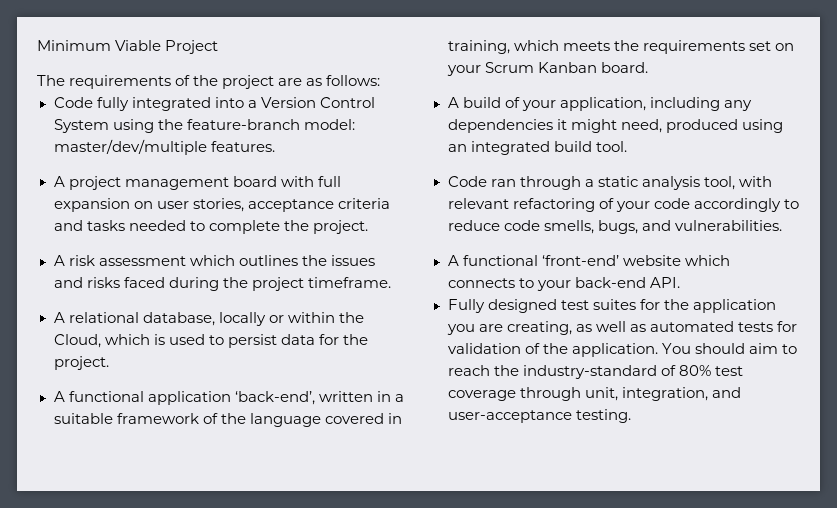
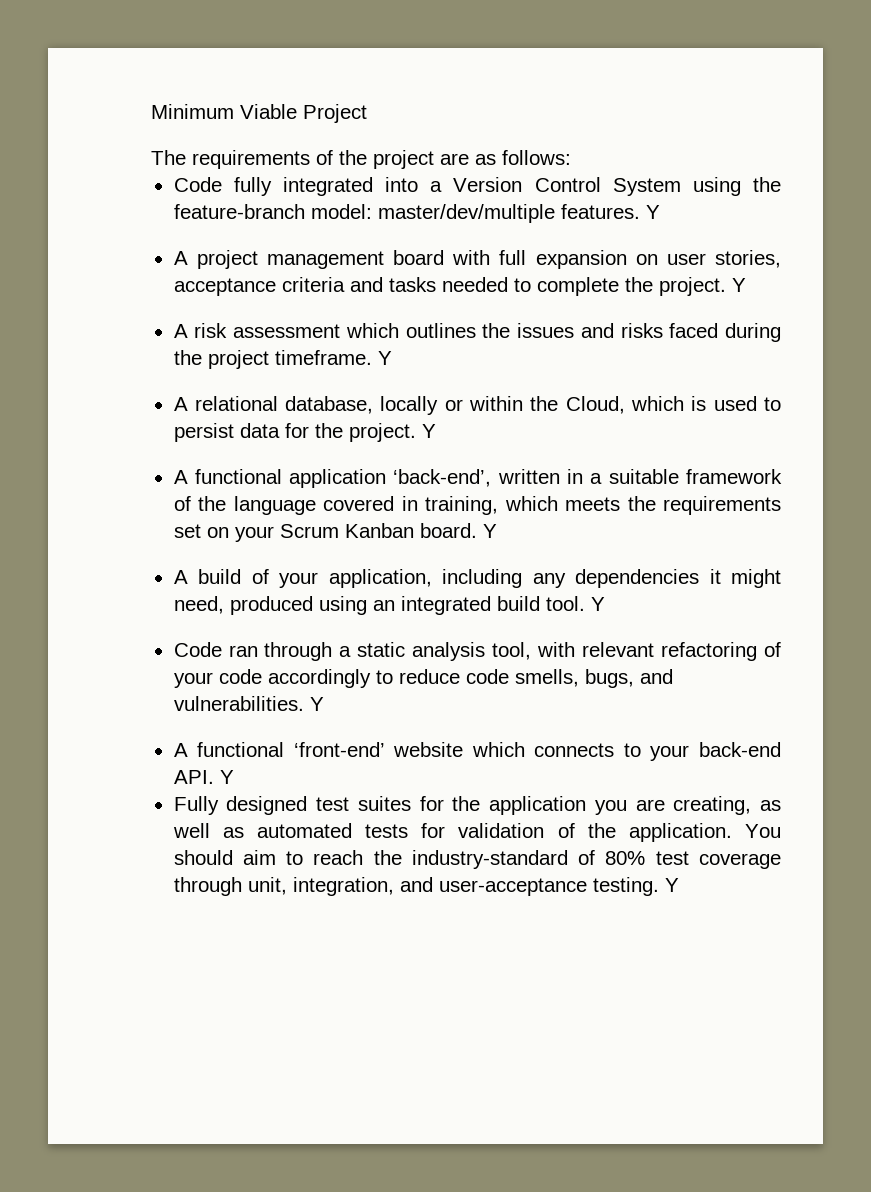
- Code fully integrated into a Version Control System using the feature-branch model: master/dev/multiple features.
+ Code fully integrated into a Version Control System using the feature-branch model: master/dev/multiple features. Y
- A project management board with full expansion on user stories, acceptance criteria and tasks needed to complete the project.
+ A project management board with full expansion on user stories, acceptance criteria and tasks needed to complete the project. Y
- A risk assessment which outlines the issues and risks faced during the project timeframe.
+ A risk assessment which outlines the issues and risks faced during the project timeframe. Y
- A relational database, locally or within the Cloud, which is used to persist data for the project.
+ A relational database, locally or within the Cloud, which is used to persist data for the project. Y
- A functional application ‘back-end’, written in a suitable framework of the language covered in training, which meets the requirements set on your Scrum Kanban board.
+ A functional application ‘back-end’, written in a suitable framework of the language covered in training, which meets the requirements set on your Scrum Kanban board. Y
- A build of your application, including any dependencies it might need, produced using an integrated build tool.
+ A build of your application, including any dependencies it might need, produced using an integrated build tool. Y
- Code ran through a static analysis tool, with relevant refactoring of your code accordingly to reduce code smells, bugs, and vulnerabilities.
+ Code ran through a static analysis tool, with relevant refactoring of your code accordingly to reduce code smells, bugs, and vulnerabilities. Y
- A functional ‘front-end’ website which connects to your back-end API.
+ A functional ‘front-end’ website which connects to your back-end API. Y
- You should aim to reach the industry-standard of 80% test coverage through unit, integration, and user-acceptance testing.
+ You should aim to reach the industry-standard of 80% test coverage through unit, integration, and user-acceptance testing. Y

